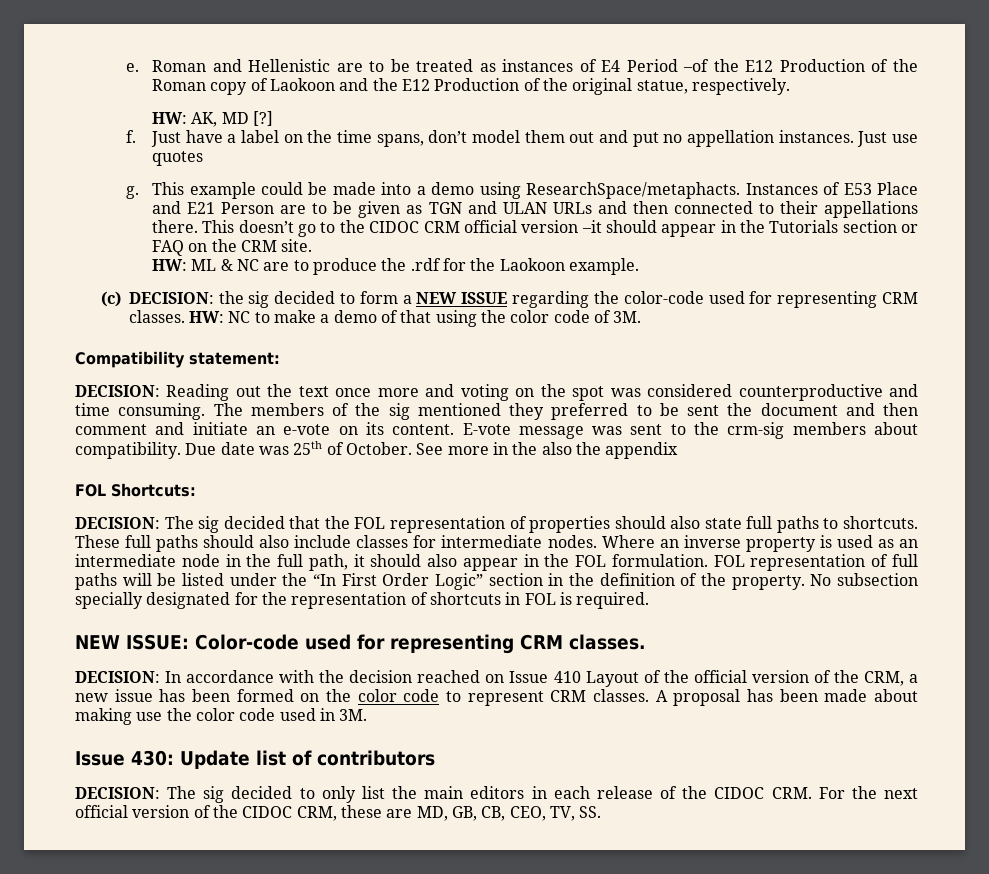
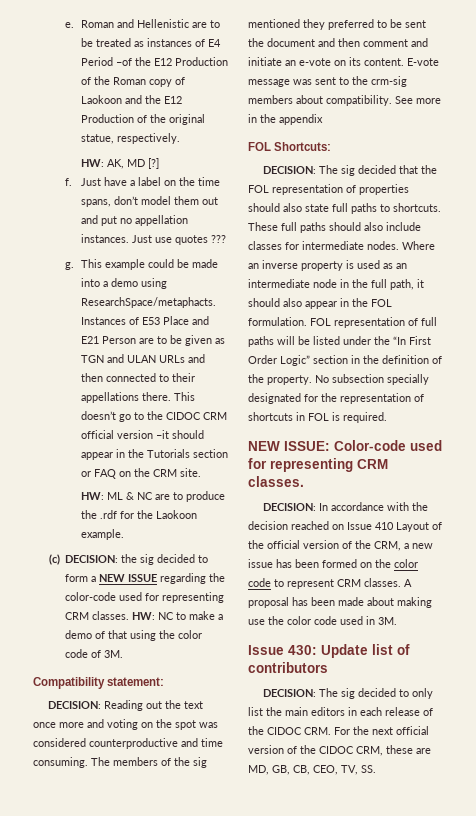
- Just use quotes
+ Just use quotes ???
- Due date was 25th of October.
- See more in the also the appendix
+ See more in the appendix

